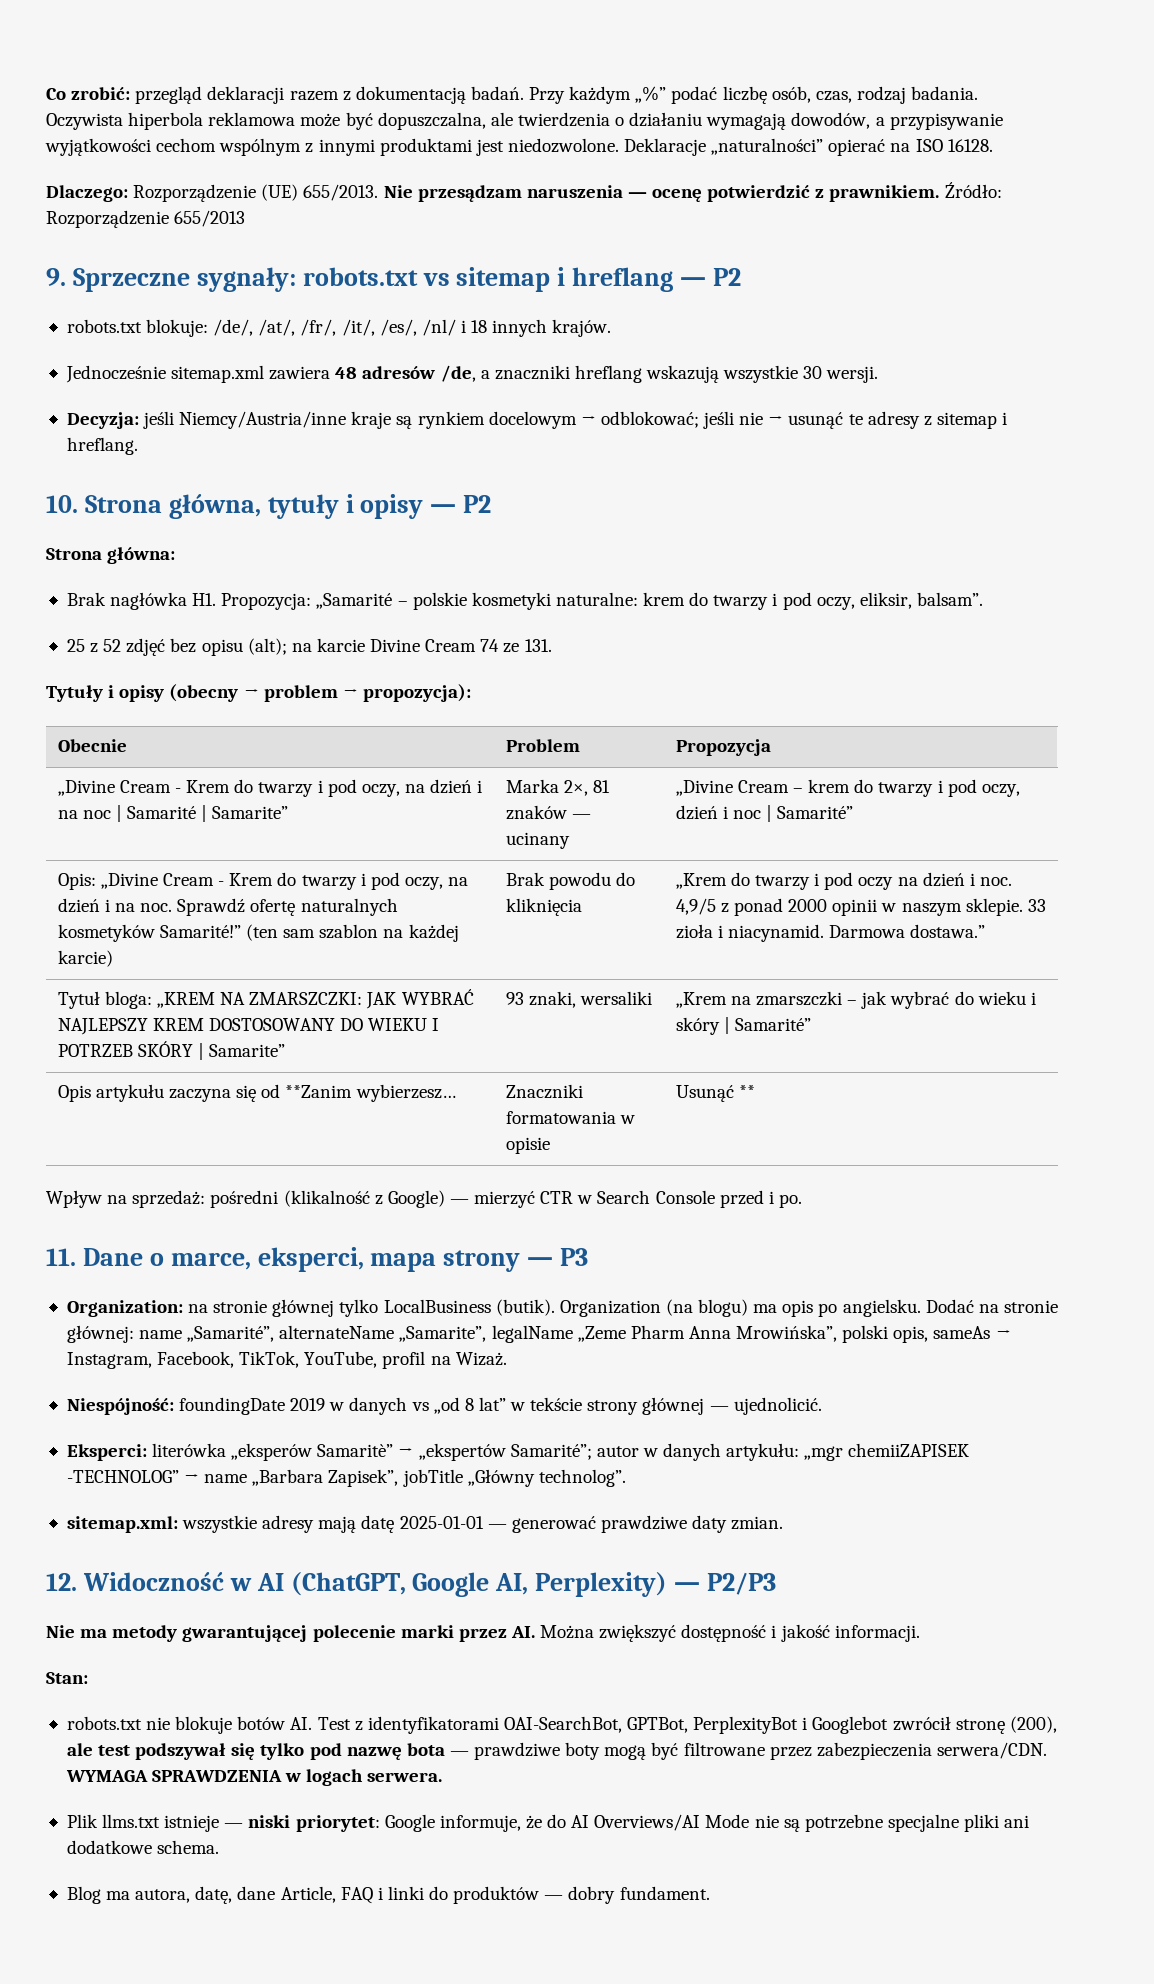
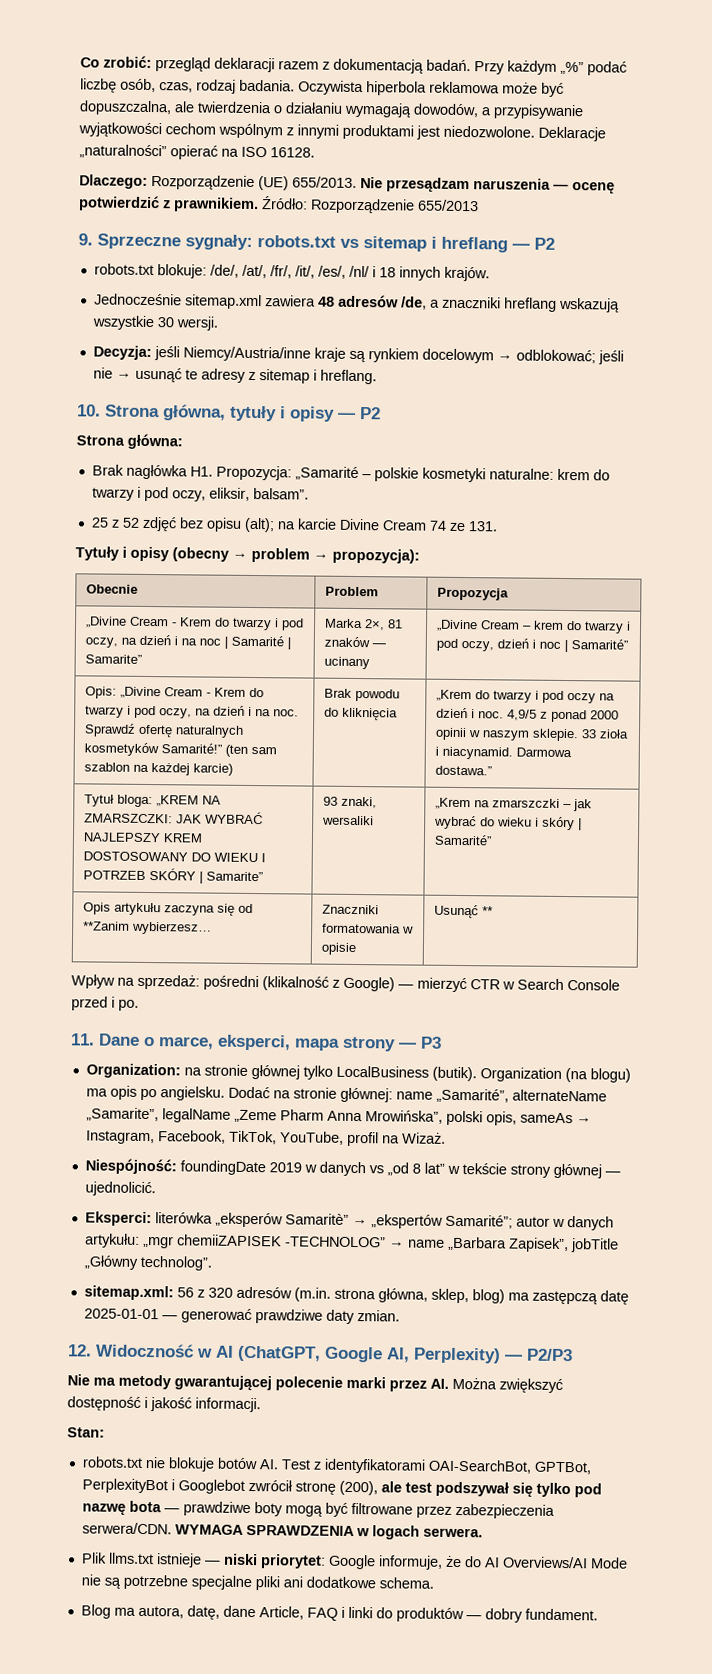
- sitemap.xml: wszystkie adresy mają datę 2025-01-01 — generować prawdziwe daty zmian.
+ sitemap.xml: 56 z 320 adresów (m.in. strona główna, sklep, blog) ma zastępczą datę 2025-01-01 — generować prawdziwe daty zmian.

